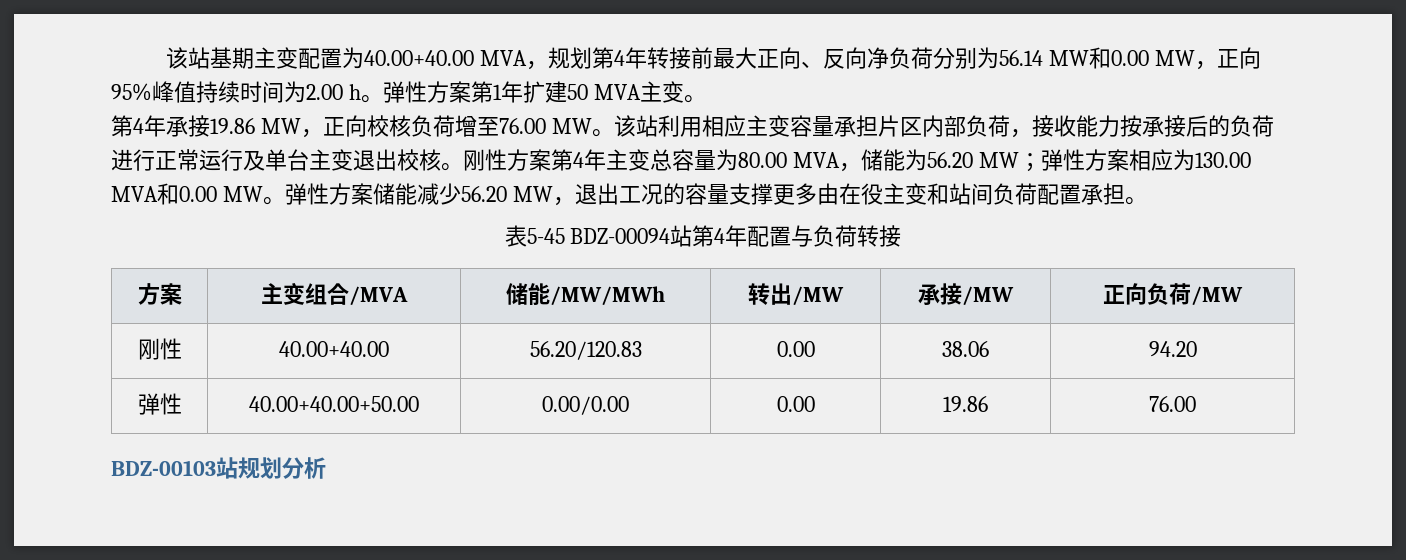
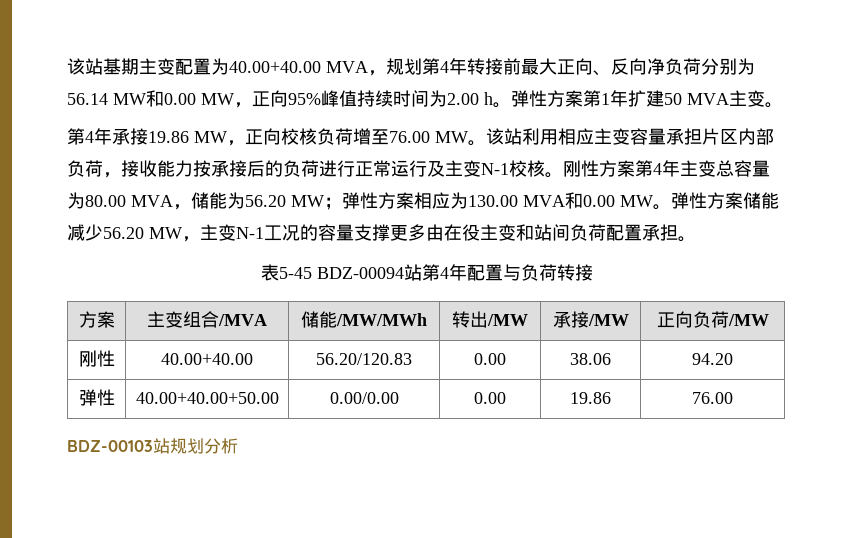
- 该站利用相应主变容量承担片区内部负荷，接收能力按承接后的负荷进行正常运行及单台主变退出校核。
+ 该站利用相应主变容量承担片区内部负荷，接收能力按承接后的负荷进行正常运行及主变N-1校核。
- 弹性方案储能减少56.20 MW，退出工况的容量支撑更多由在役主变和站间负荷配置承担。
+ 弹性方案储能减少56.20 MW，主变N-1工况的容量支撑更多由在役主变和站间负荷配置承担。

